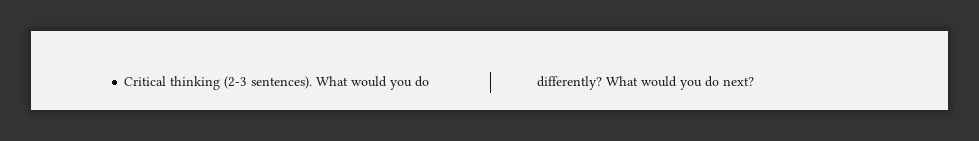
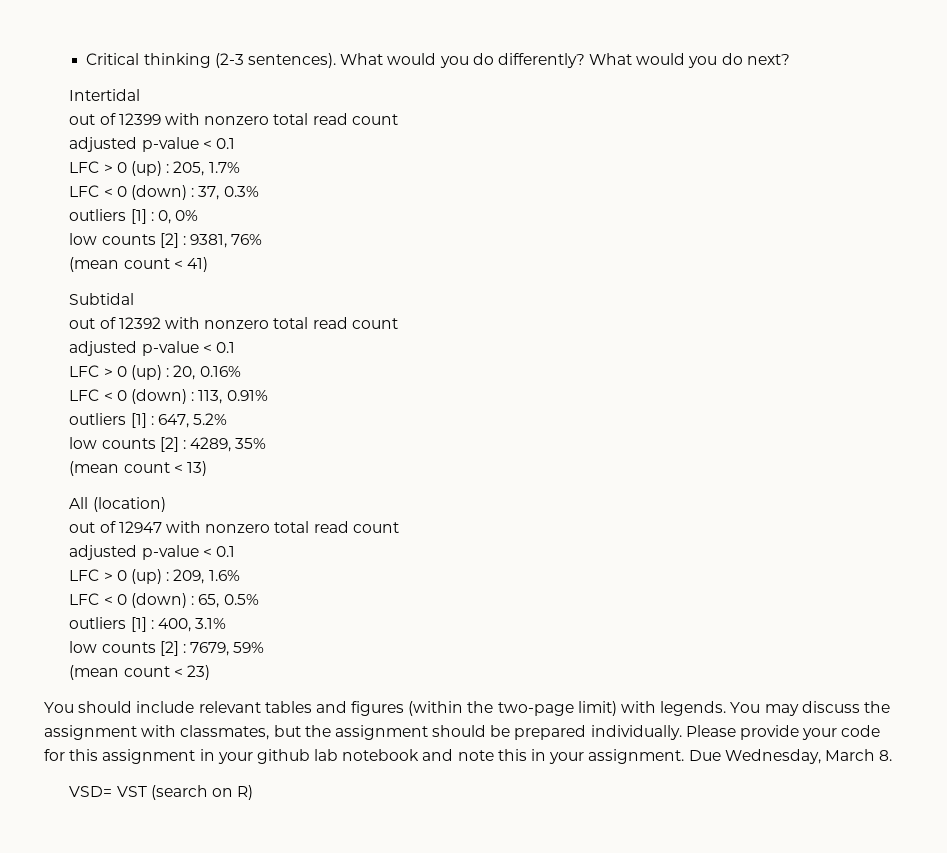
+ Intertidal
+ out of 12399 with nonzero total read count
+ adjusted p-value < 0.1
+ LFC > 0 (up) : 205, 1.7%
+ LFC < 0 (down) : 37, 0.3%
+ outliers [1] : 0, 0%
+ low counts [2] : 9381, 76%
+ (mean count < 41)
+ Subtidal
+ out of 12392 with nonzero total read count
+ adjusted p-value < 0.1
+ LFC > 0 (up) : 20, 0.16%
+ LFC < 0 (down) : 113, 0.91%
+ outliers [1] : 647, 5.2%
+ low counts [2] : 4289, 35%
+ (mean count < 13)
+ All (location)
+ out of 12947 with nonzero total read count
+ adjusted p-value < 0.1
+ LFC > 0 (up) : 209, 1.6%
+ LFC < 0 (down) : 65, 0.5%
+ outliers [1] : 400, 3.1%
+ low counts [2] : 7679, 59%
+ (mean count < 23)
+ You should include relevant tables and figures (within the two-page limit) with legends. You may discuss the assignment with classmates, but the assignment should be prepared individually. Please provide your code for this assignment in your github lab notebook and note this in your assignment. Due Wednesday, March 8.
+ VSD= VST (search on R)

